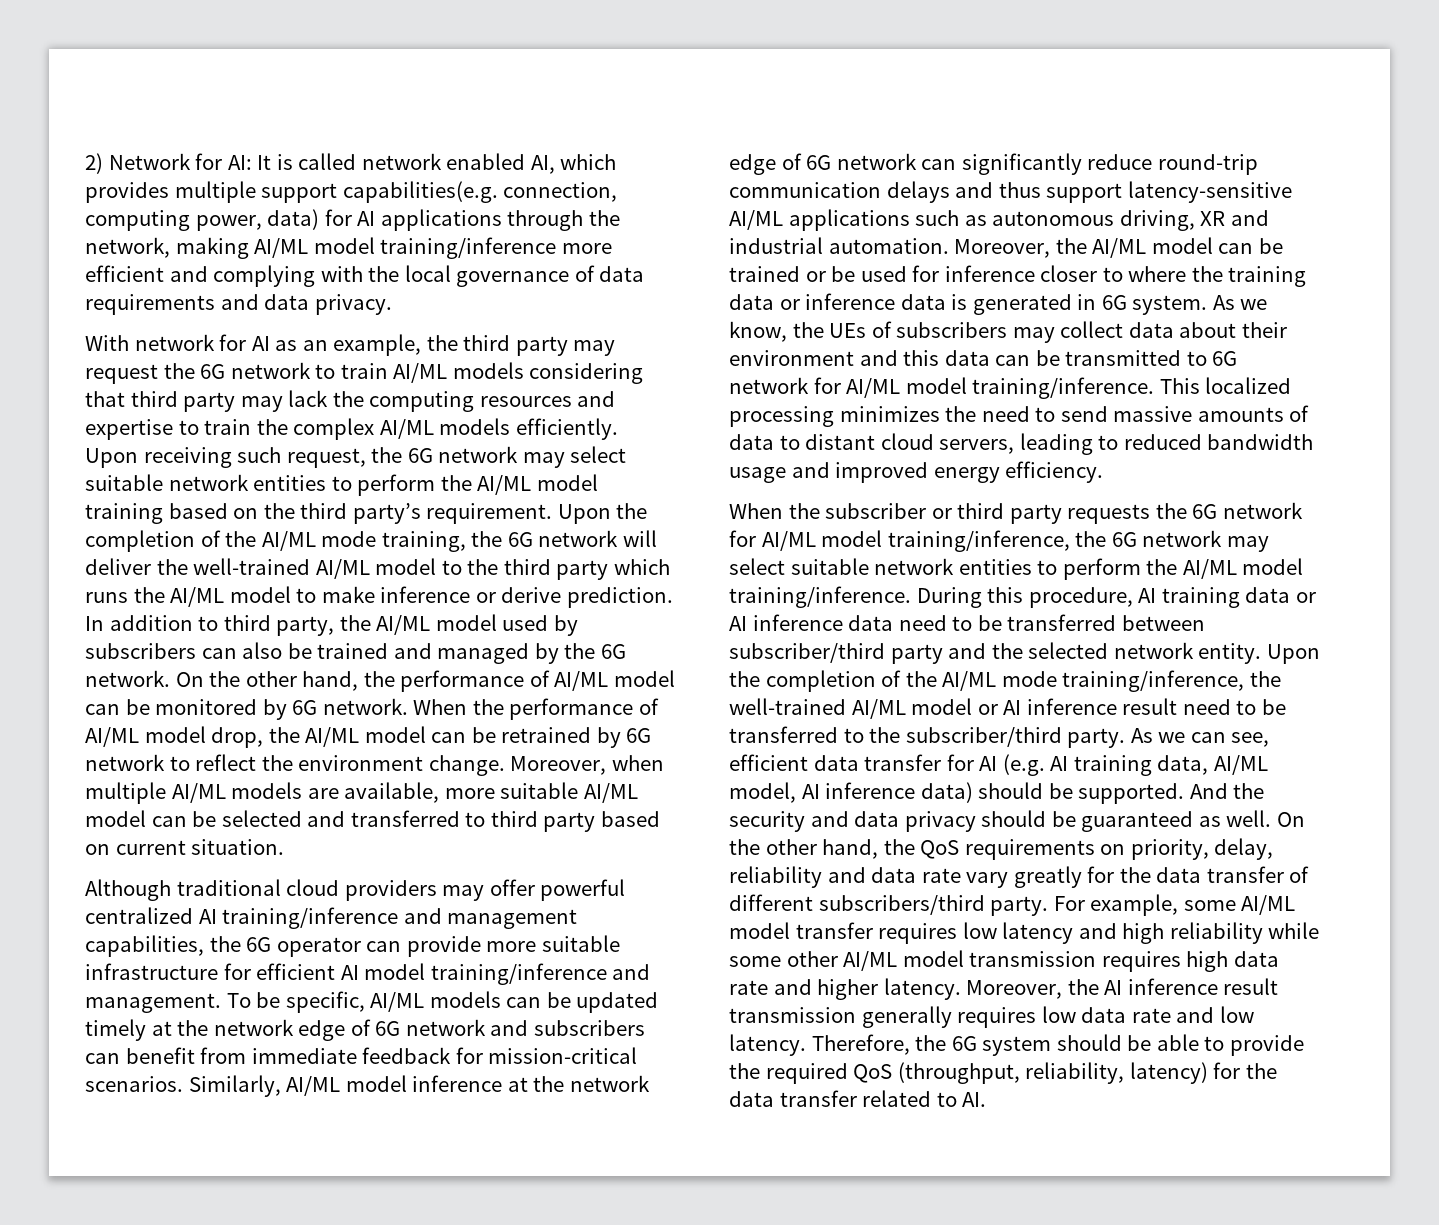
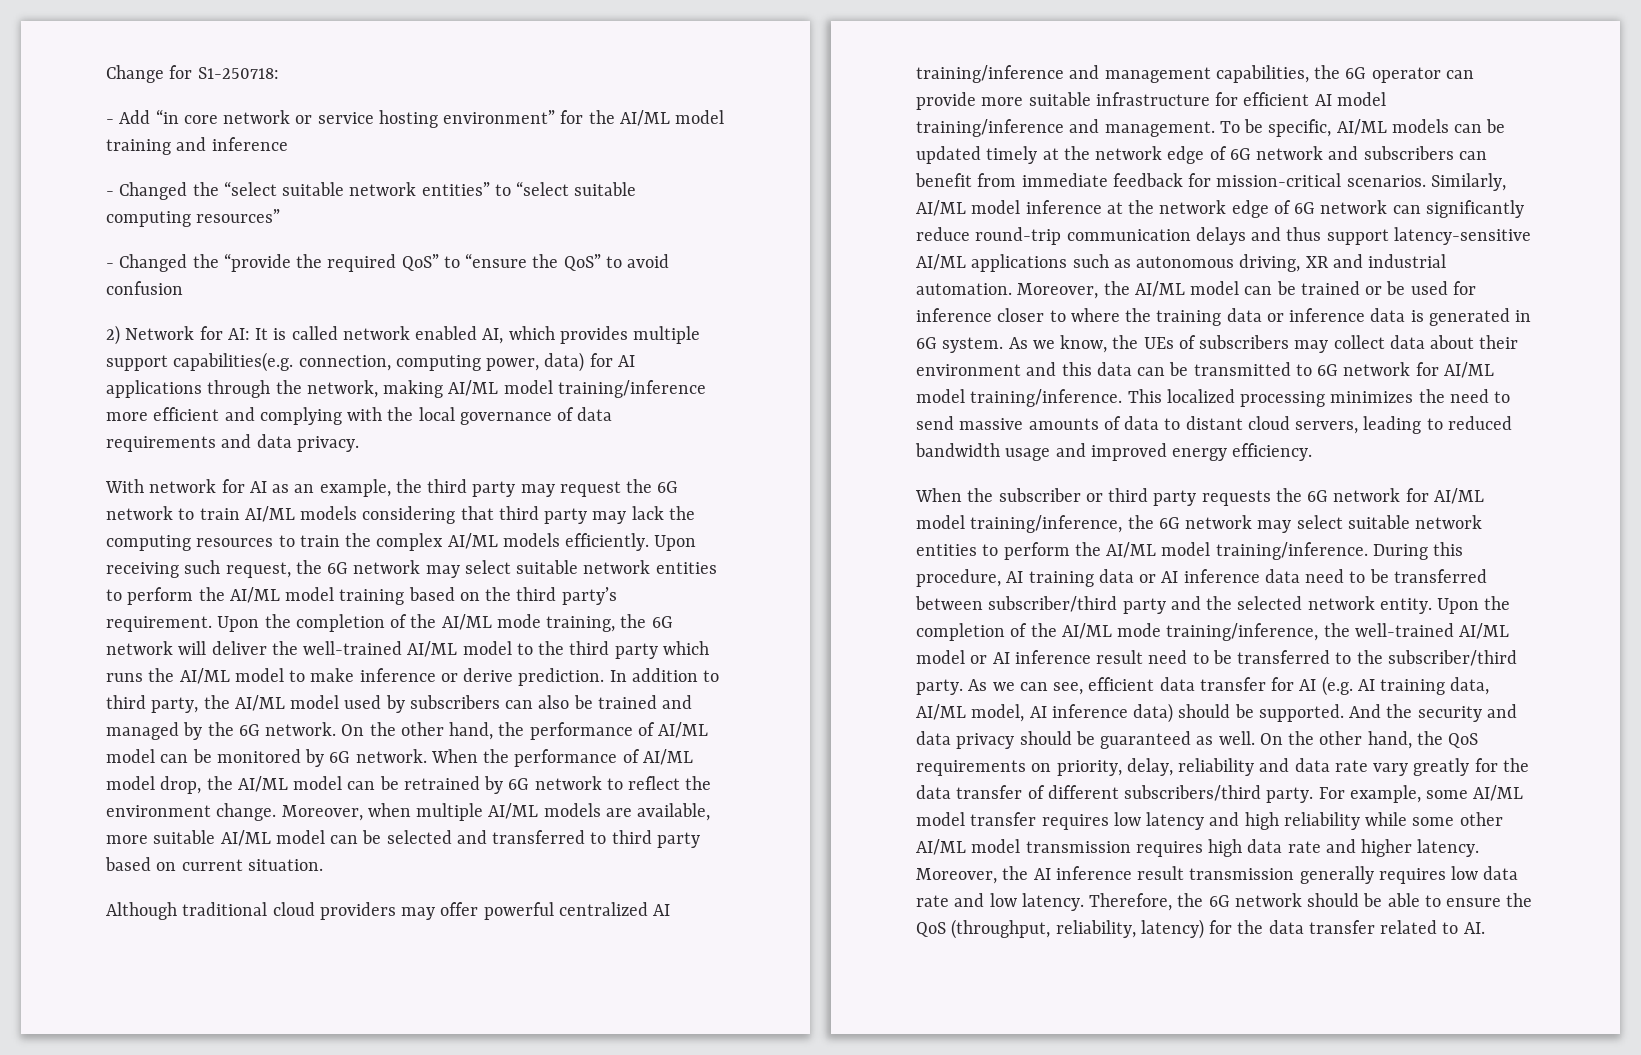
+ Change for S1-250718:
+ - Add “in core network or service hosting environment” for the AI/ML model training and inference
+ - Changed the “select suitable network entities” to “select suitable computing resources”
+ - Changed the “provide the required QoS” to “ensure the QoS” to avoid confusion
- With network for AI as an example, the third party may request the 6G network to train AI/ML models considering that third party may lack the computing resources and expertise to train the complex AI/ML models efficiently.
+ With network for AI as an example, the third party may request the 6G network to train AI/ML models considering that third party may lack the computing resources to train the complex AI/ML models efficiently.
- Therefore, the 6G system should be able to provide the required QoS (throughput, reliability, latency) for the data transfer related to AI.
+ Therefore, the 6G network should be able to ensure the QoS (throughput, reliability, latency) for the data transfer related to AI.

